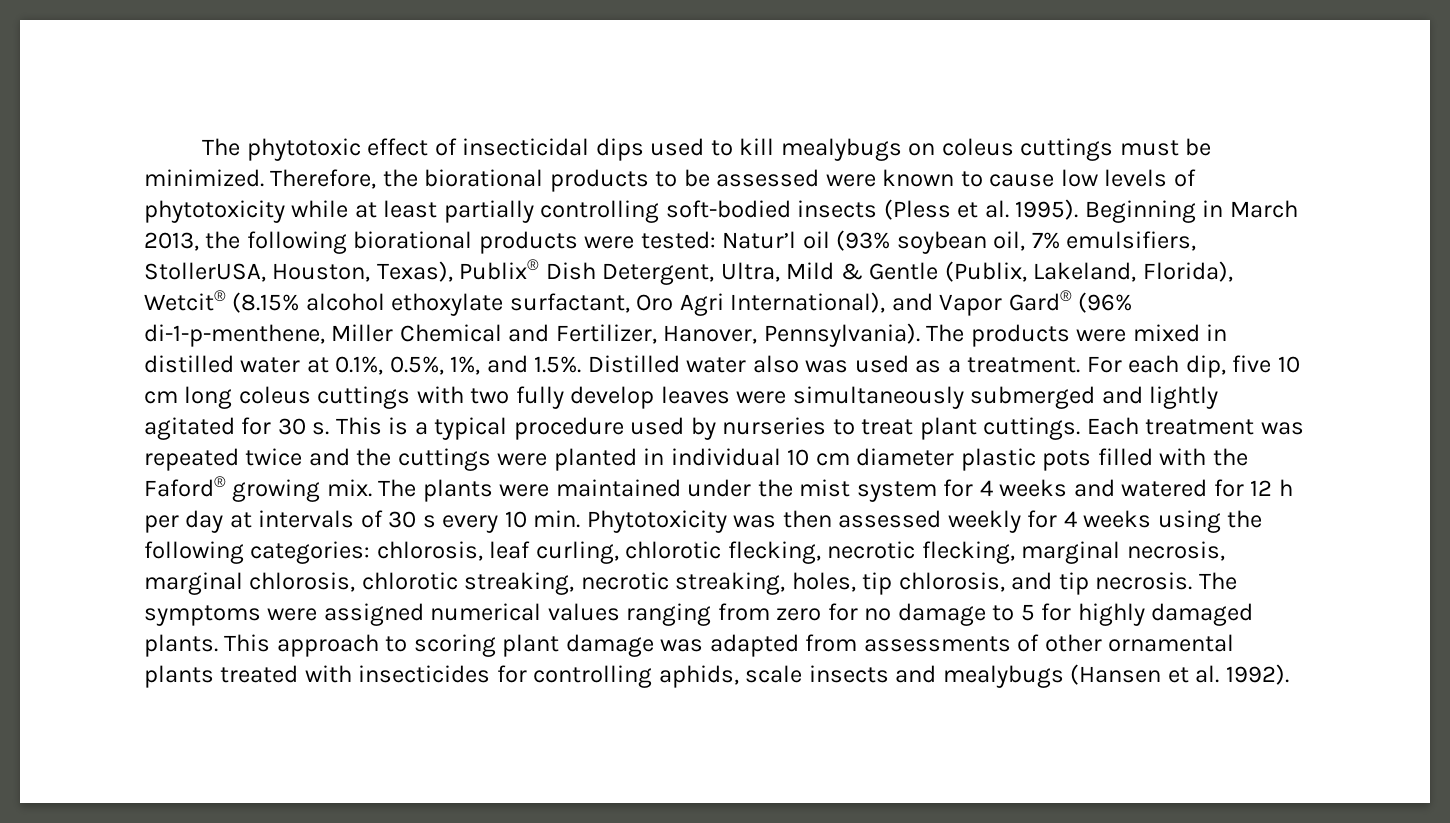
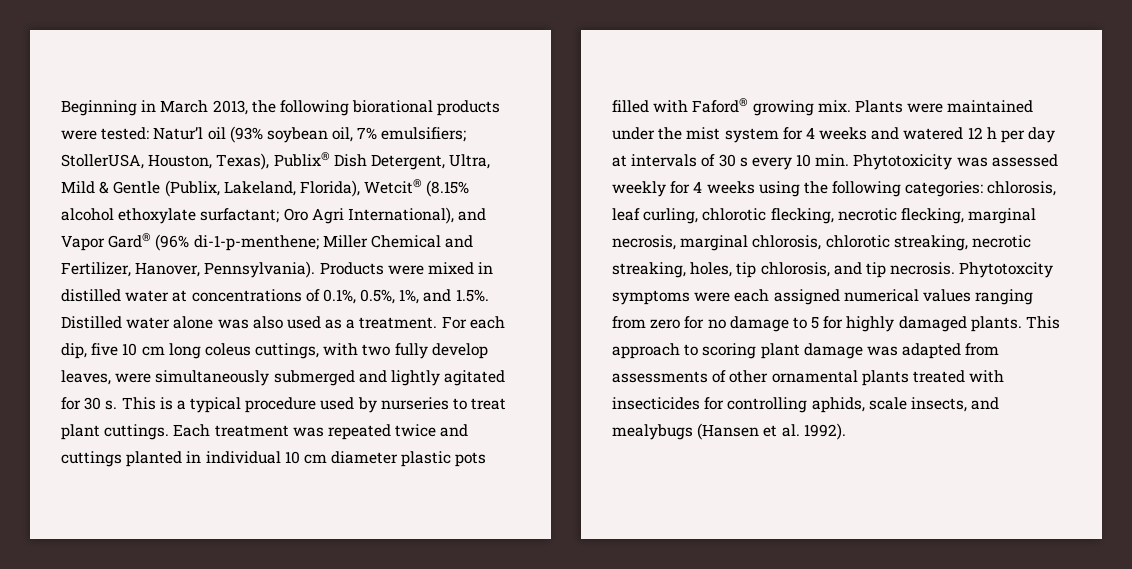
- The phytotoxic effect of insecticidal dips used to kill mealybugs on coleus cuttings must be minimized. Therefore, the biorational products to be assessed were known to cause low levels of phytotoxicity while at least partially controlling soft-bodied insects (Pless et al. 1995). Beginning in March 2013, the following biorational products were tested: Natur’l oil (93% soybean oil, 7% emulsifiers, StollerUSA, Houston, Texas), Publix® Dish Detergent, Ultra, Mild & Gentle (Publix, Lakeland, Florida), Wetcit® (8.15% alcohol ethoxylate surfactant, Oro Agri International), and Vapor Gard® (96% di-1-p-menthene, Miller Chemical and Fertilizer, Hanover, Pennsylvania).
+ Beginning in March 2013, the following biorational products were tested: Natur’l oil (93% soybean oil, 7% emulsifiers; StollerUSA, Houston, Texas), Publix® Dish Detergent, Ultra, Mild & Gentle (Publix, Lakeland, Florida), Wetcit® (8.15% alcohol ethoxylate surfactant; Oro Agri International), and Vapor Gard® (96% di-1-p-menthene; Miller Chemical and Fertilizer, Hanover, Pennsylvania).
- The products were mixed in distilled water at 0.1%, 0.5%, 1%, and 1.5%. Distilled water also was used as a treatment.
+ Products were mixed in distilled water at concentrations of 0.1%, 0.5%, 1%, and 1.5%. Distilled water alone was also used as a treatment.
- For each dip, five 10 cm long coleus cuttings with two fully develop leaves were simultaneously submerged and lightly agitated for 30 s.
+ For each dip, five 10 cm long coleus cuttings, with two fully develop leaves, were simultaneously submerged and lightly agitated for 30 s.
- Each treatment was repeated twice and the cuttings were planted in individual 10 cm diameter plastic pots filled with the Faford® growing mix.
+ Each treatment was repeated twice and cuttings planted in individual 10 cm diameter plastic pots filled with Faford® growing mix.
- The plants were maintained under the mist system for 4 weeks and watered for 12 h per day at intervals of 30 s every 10 min. Phytotoxicity was then assessed weekly for 4 weeks using the following categories: chlorosis, leaf curling, chlorotic flecking, necrotic flecking, marginal necrosis, marginal chlorosis, chlorotic streaking, necrotic streaking, holes, tip chlorosis, and tip necrosis.
+ Plants were maintained under the mist system for 4 weeks and watered 12 h per day at intervals of 30 s every 10 min. Phytotoxicity was assessed weekly for 4 weeks using the following categories: chlorosis, leaf curling, chlorotic flecking, necrotic flecking, marginal necrosis, marginal chlorosis, chlorotic streaking, necrotic streaking, holes, tip chlorosis, and tip necrosis.
- The symptoms were assigned numerical values ranging from zero for no damage to 5 for highly damaged plants.
+ Phytotoxcity symptoms were each assigned numerical values ranging from zero for no damage to 5 for highly damaged plants.
- This approach to scoring plant damage was adapted from assessments of other ornamental plants treated with insecticides for controlling aphids, scale insects and mealybugs (Hansen et al. 1992).
+ This approach to scoring plant damage was adapted from assessments of other ornamental plants treated with insecticides for controlling aphids, scale insects, and mealybugs (Hansen et al. 1992).

